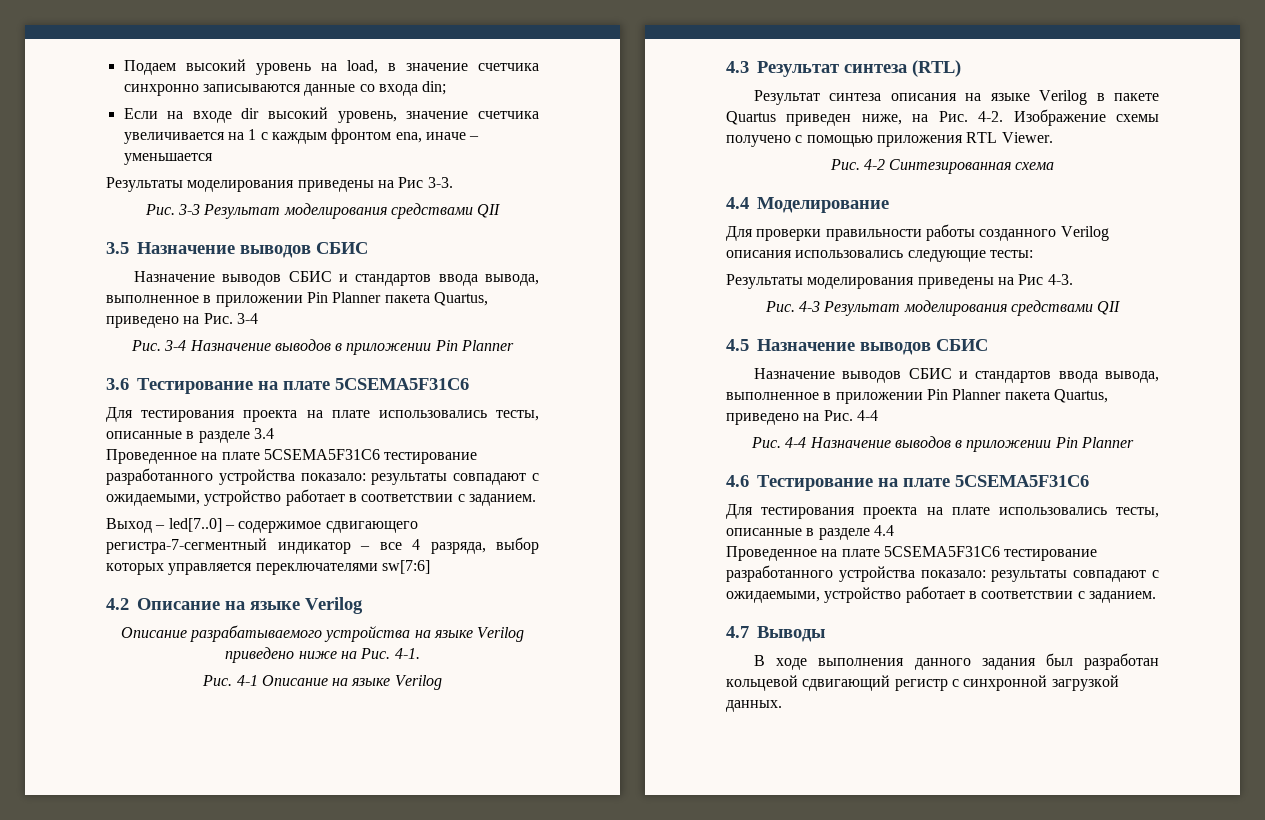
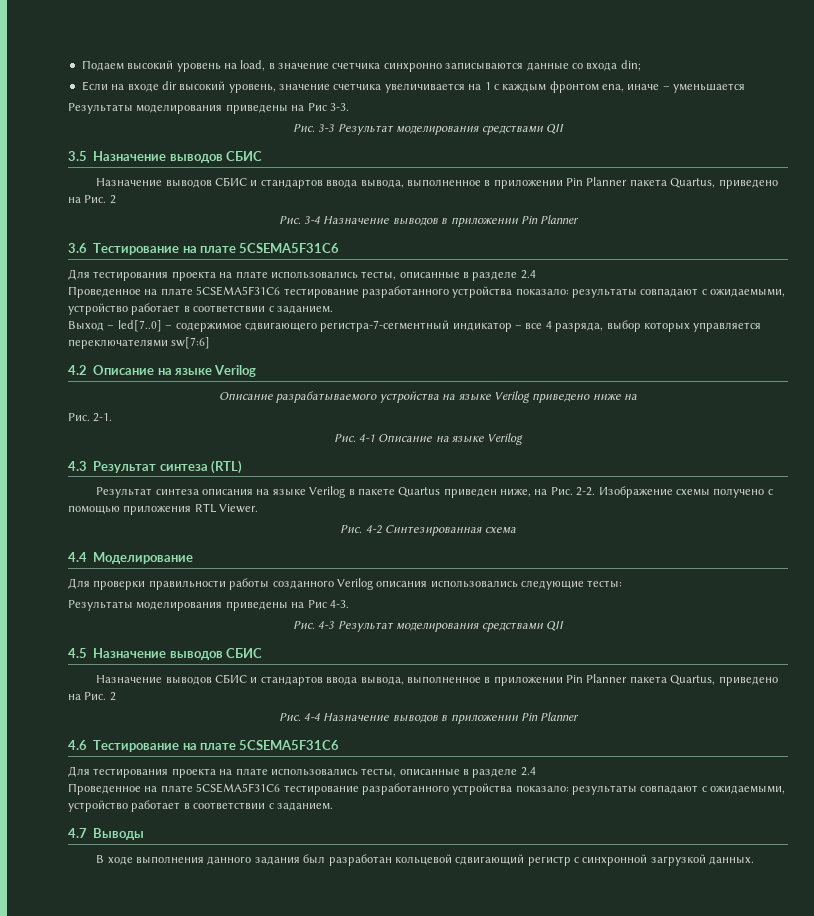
  3.5 Назначение выводов СБИС
- Назначение выводов СБИС и стандартов ввода вывода, выполненное в приложении Pin Planner пакета Quartus, приведено на Рис. 3-4
+ Назначение выводов СБИС и стандартов ввода вывода, выполненное в приложении Pin Planner пакета Quartus, приведено на Рис. 2
  3.6 Тестирование на плате 5CSEMA5F31C6
- Для тестирования проекта на плате использовались тесты, описанные в разделе 3.4
+ Для тестирования проекта на плате использовались тесты, описанные в разделе 2.4
- Описание разрабатываемого устройства на языке Verilog приведено ниже на Рис. 4-1.
+ Описание разрабатываемого устройства на языке Verilog приведено ниже на
+ Рис. 2-1.
- Результат синтеза описания на языке Verilog в пакете Quartus приведен ниже, на Рис. 4-2.
+ Результат синтеза описания на языке Verilog в пакете Quartus приведен ниже, на Рис. 2-2.
  4.5 Назначение выводов СБИС
- Назначение выводов СБИС и стандартов ввода вывода, выполненное в приложении Pin Planner пакета Quartus, приведено на Рис. 4-4
+ Назначение выводов СБИС и стандартов ввода вывода, выполненное в приложении Pin Planner пакета Quartus, приведено на Рис. 2
  4.6 Тестирование на плате 5CSEMA5F31C6
- Для тестирования проекта на плате использовались тесты, описанные в разделе 4.4
+ Для тестирования проекта на плате использовались тесты, описанные в разделе 2.4

